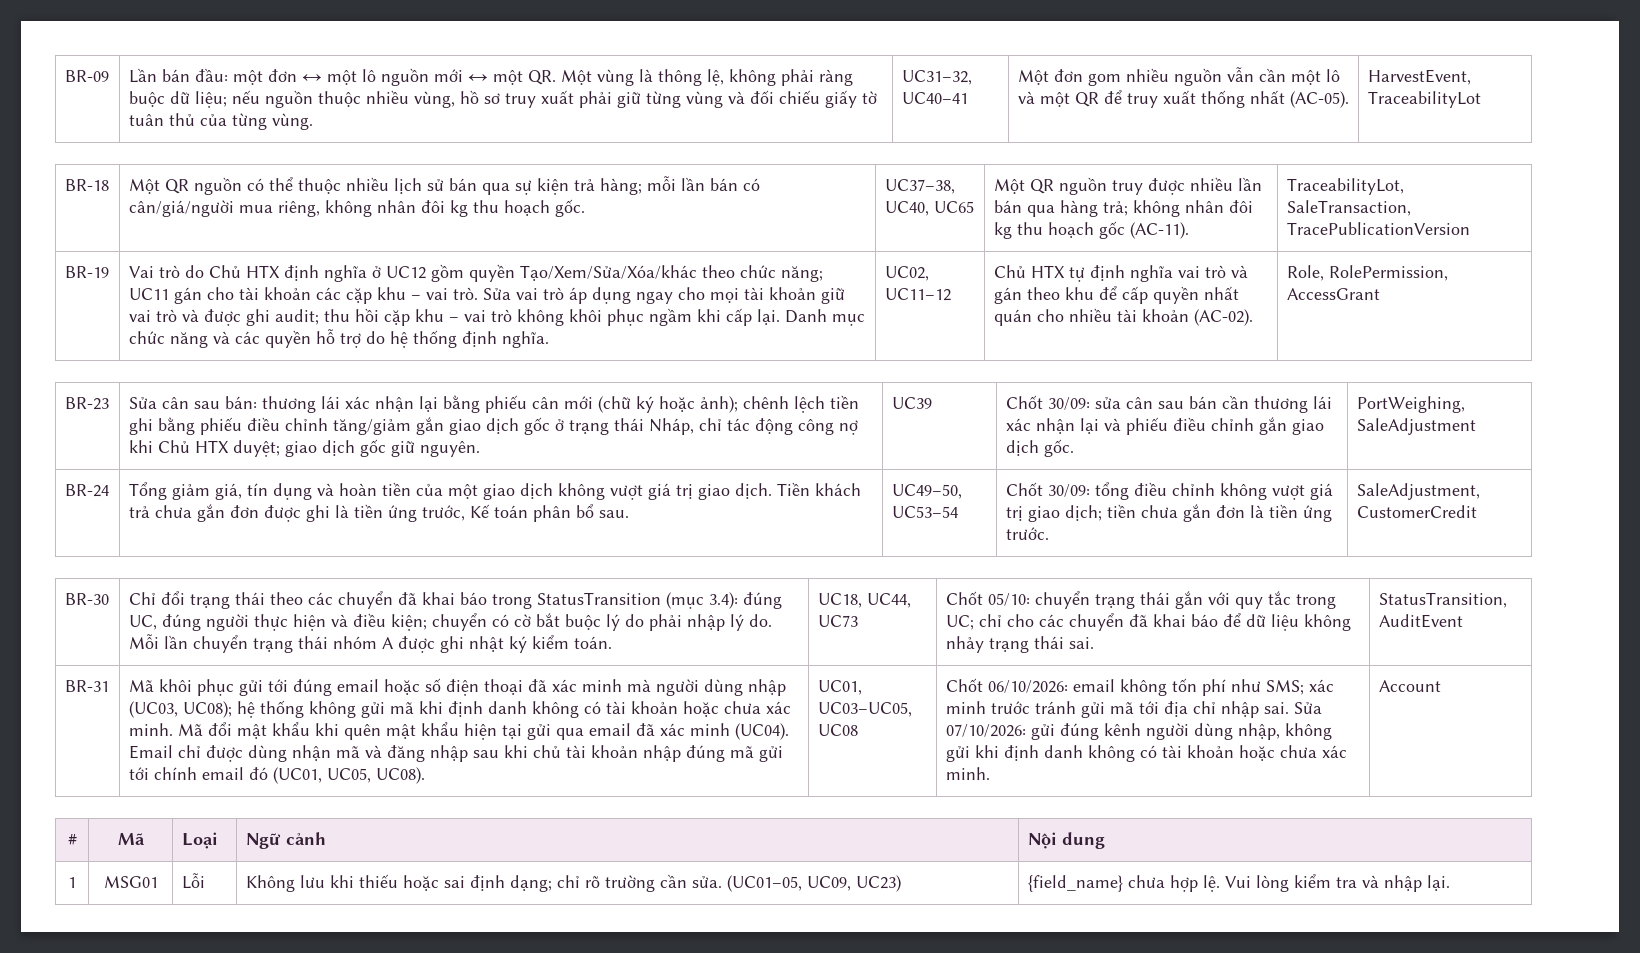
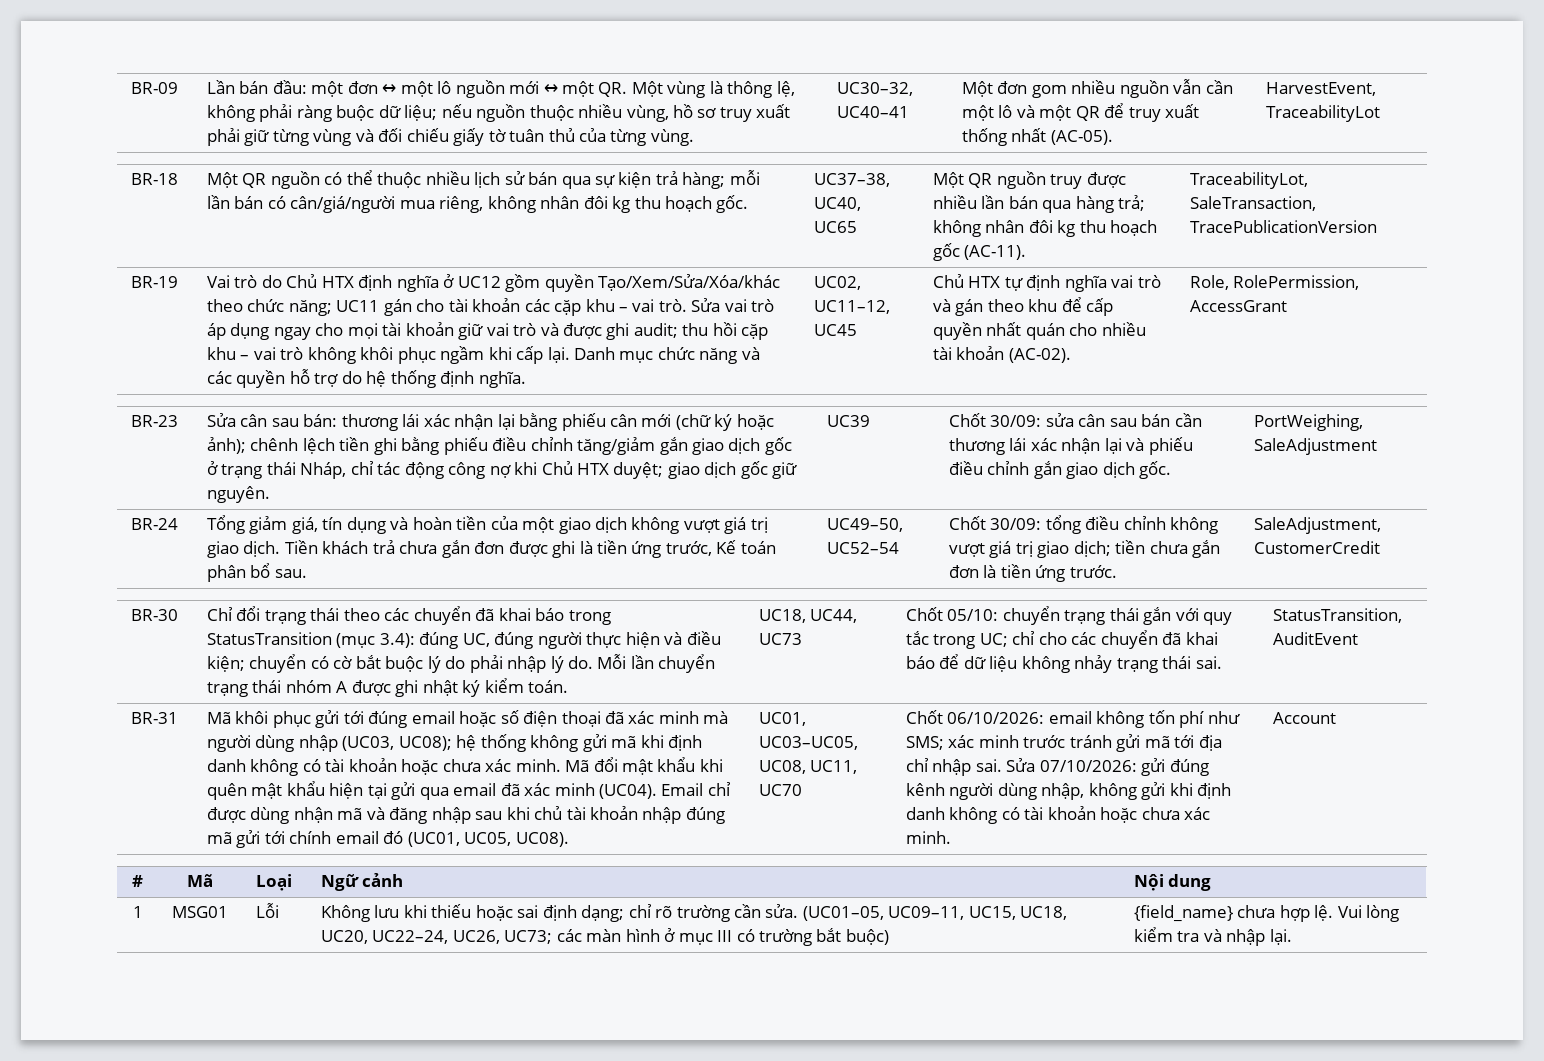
- UC31–32, UC40–41
+ UC30–32, UC40–41
- UC02, UC11–12
+ UC02, UC11–12, UC45
- UC49–50, UC53–54
+ UC49–50, UC52–54
- UC01, UC03–UC05, UC08
+ UC01, UC03–UC05, UC08, UC11, UC70
- (UC01–05, UC09, UC23)
+ (UC01–05, UC09–11, UC15, UC18, UC20, UC22–24, UC26, UC73; các màn hình ở mục III có trường bắt buộc)

